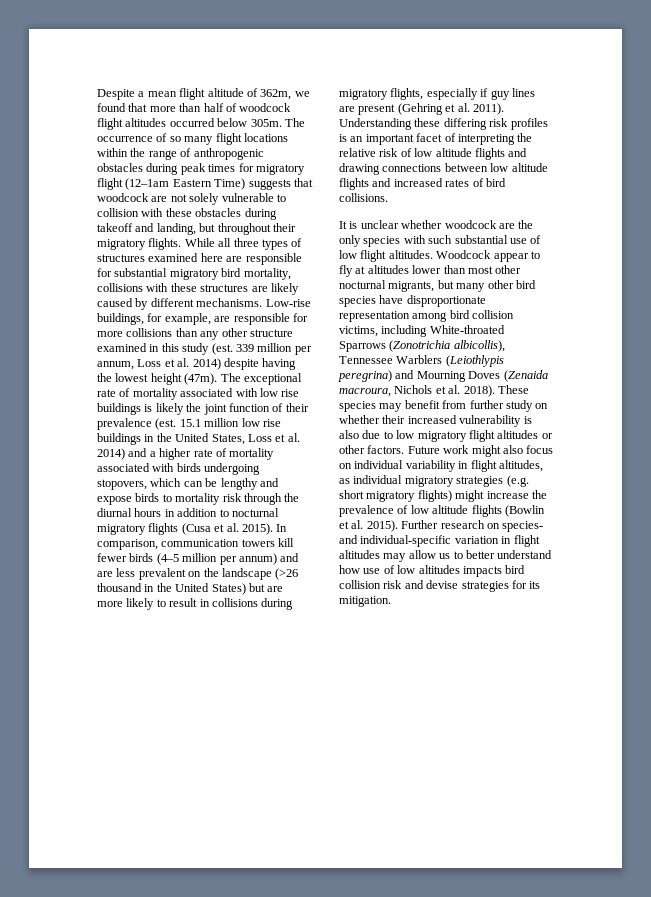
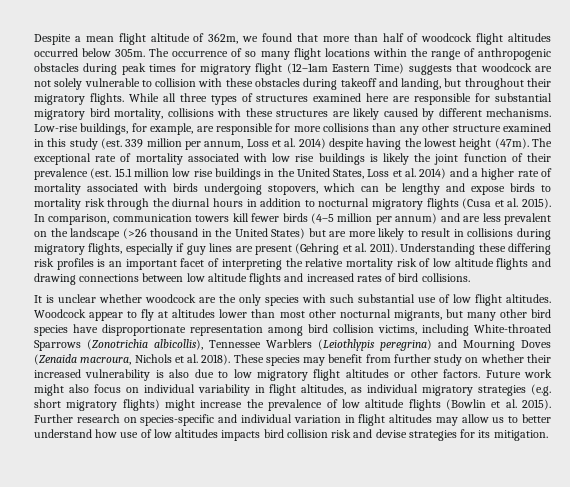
- Understanding these differing risk profiles is an important facet of interpreting the relative risk of low altitude flights and drawing connections between low altitude flights and increased rates of bird collisions.
+ Understanding these differing risk profiles is an important facet of interpreting the relative mortality risk of low altitude flights and drawing connections between low altitude flights and increased rates of bird collisions.
- Further research on species- and individual-specific variation in flight altitudes may allow us to better understand how use of low altitudes impacts bird collision risk and devise strategies for its mitigation.
+ Further research on species-specific and individual variation in flight altitudes may allow us to better understand how use of low altitudes impacts bird collision risk and devise strategies for its mitigation.

